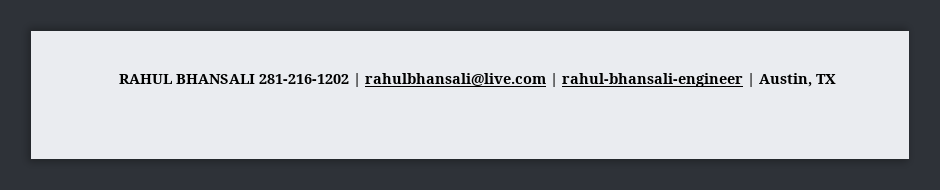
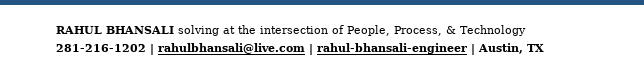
- RAHUL BHANSALI 281-216-1202 | rahulbhansali@live.com | rahul-bhansali-engineer | Austin, TX
+ RAHUL BHANSALI solving at the intersection of People, Process, & Technology 281-216-1202 | rahulbhansali@live.com | rahul-bhansali-engineer | Austin, TX

